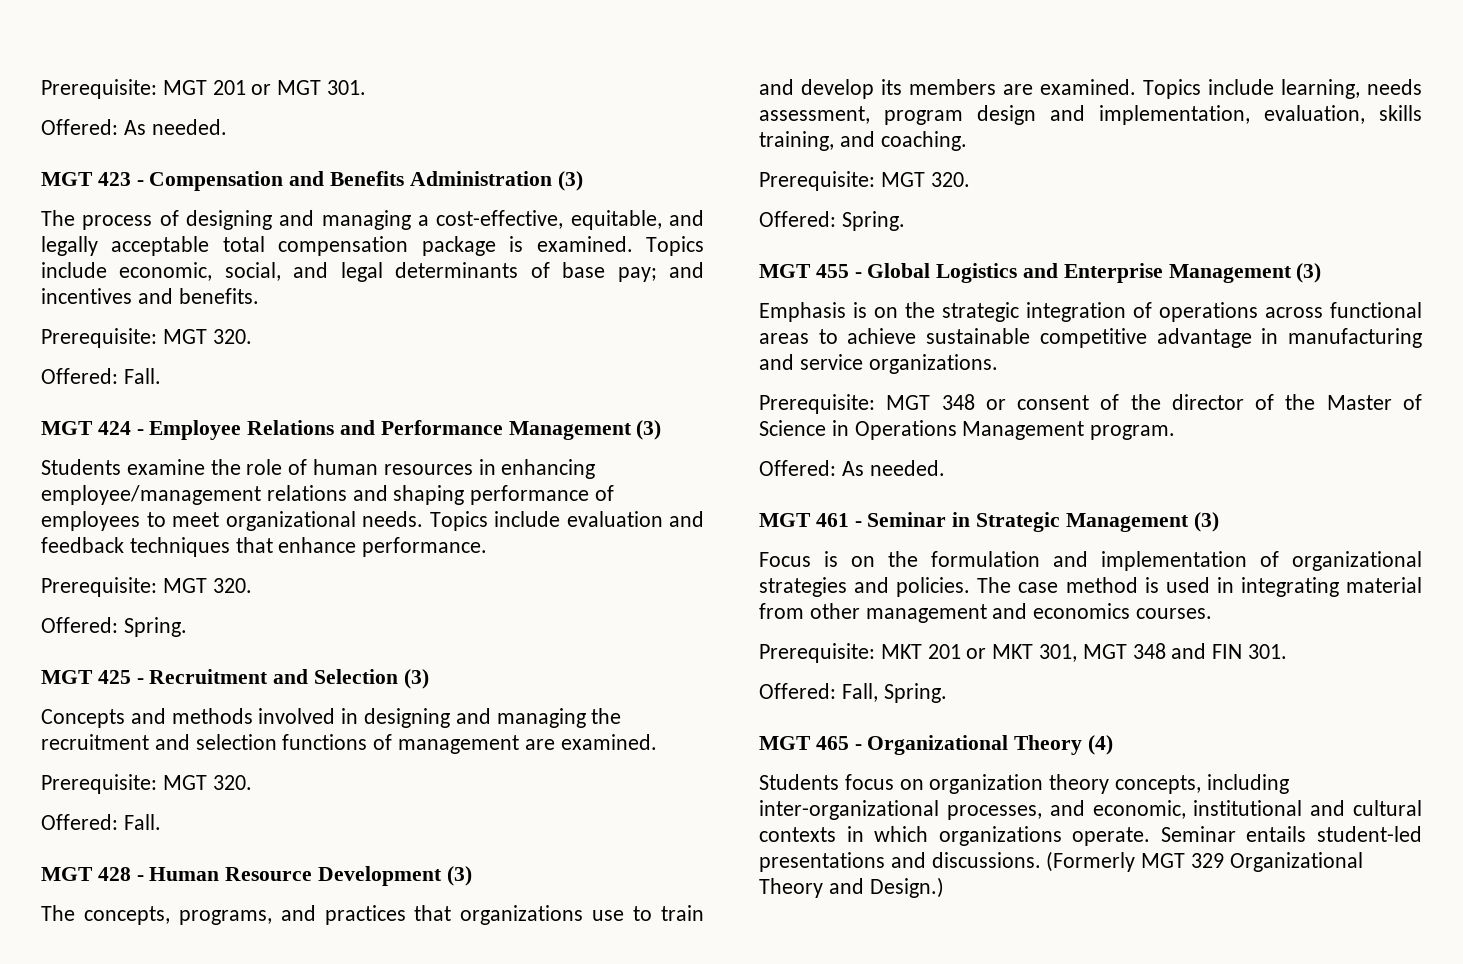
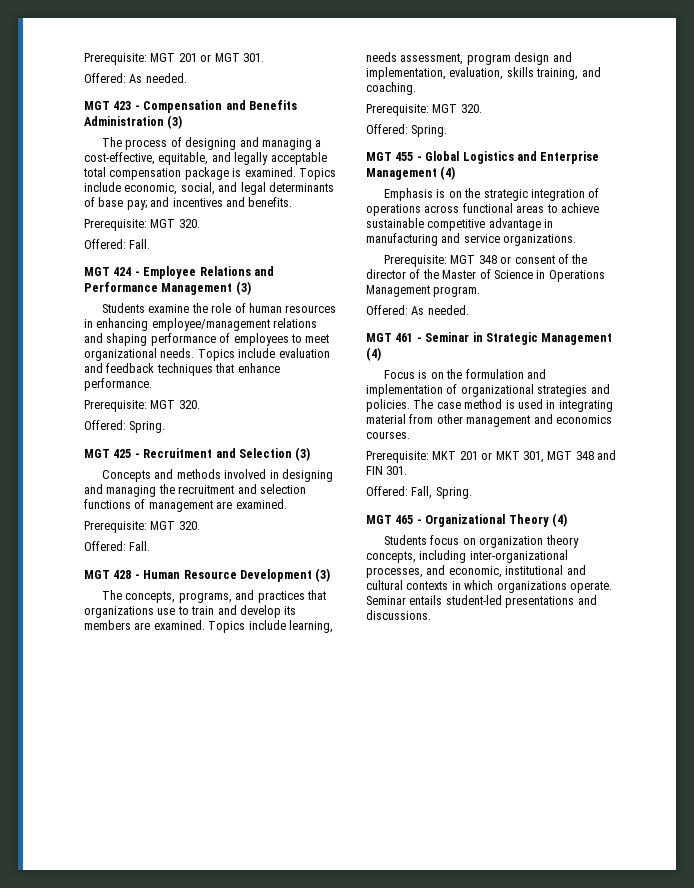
- MGT 455 - Global Logistics and Enterprise Management (3)
+ MGT 455 - Global Logistics and Enterprise Management (4)
- MGT 461 - Seminar in Strategic Management (3)
+ MGT 461 - Seminar in Strategic Management (4)
- (Formerly MGT 329 Organizational Theory and Design.)

